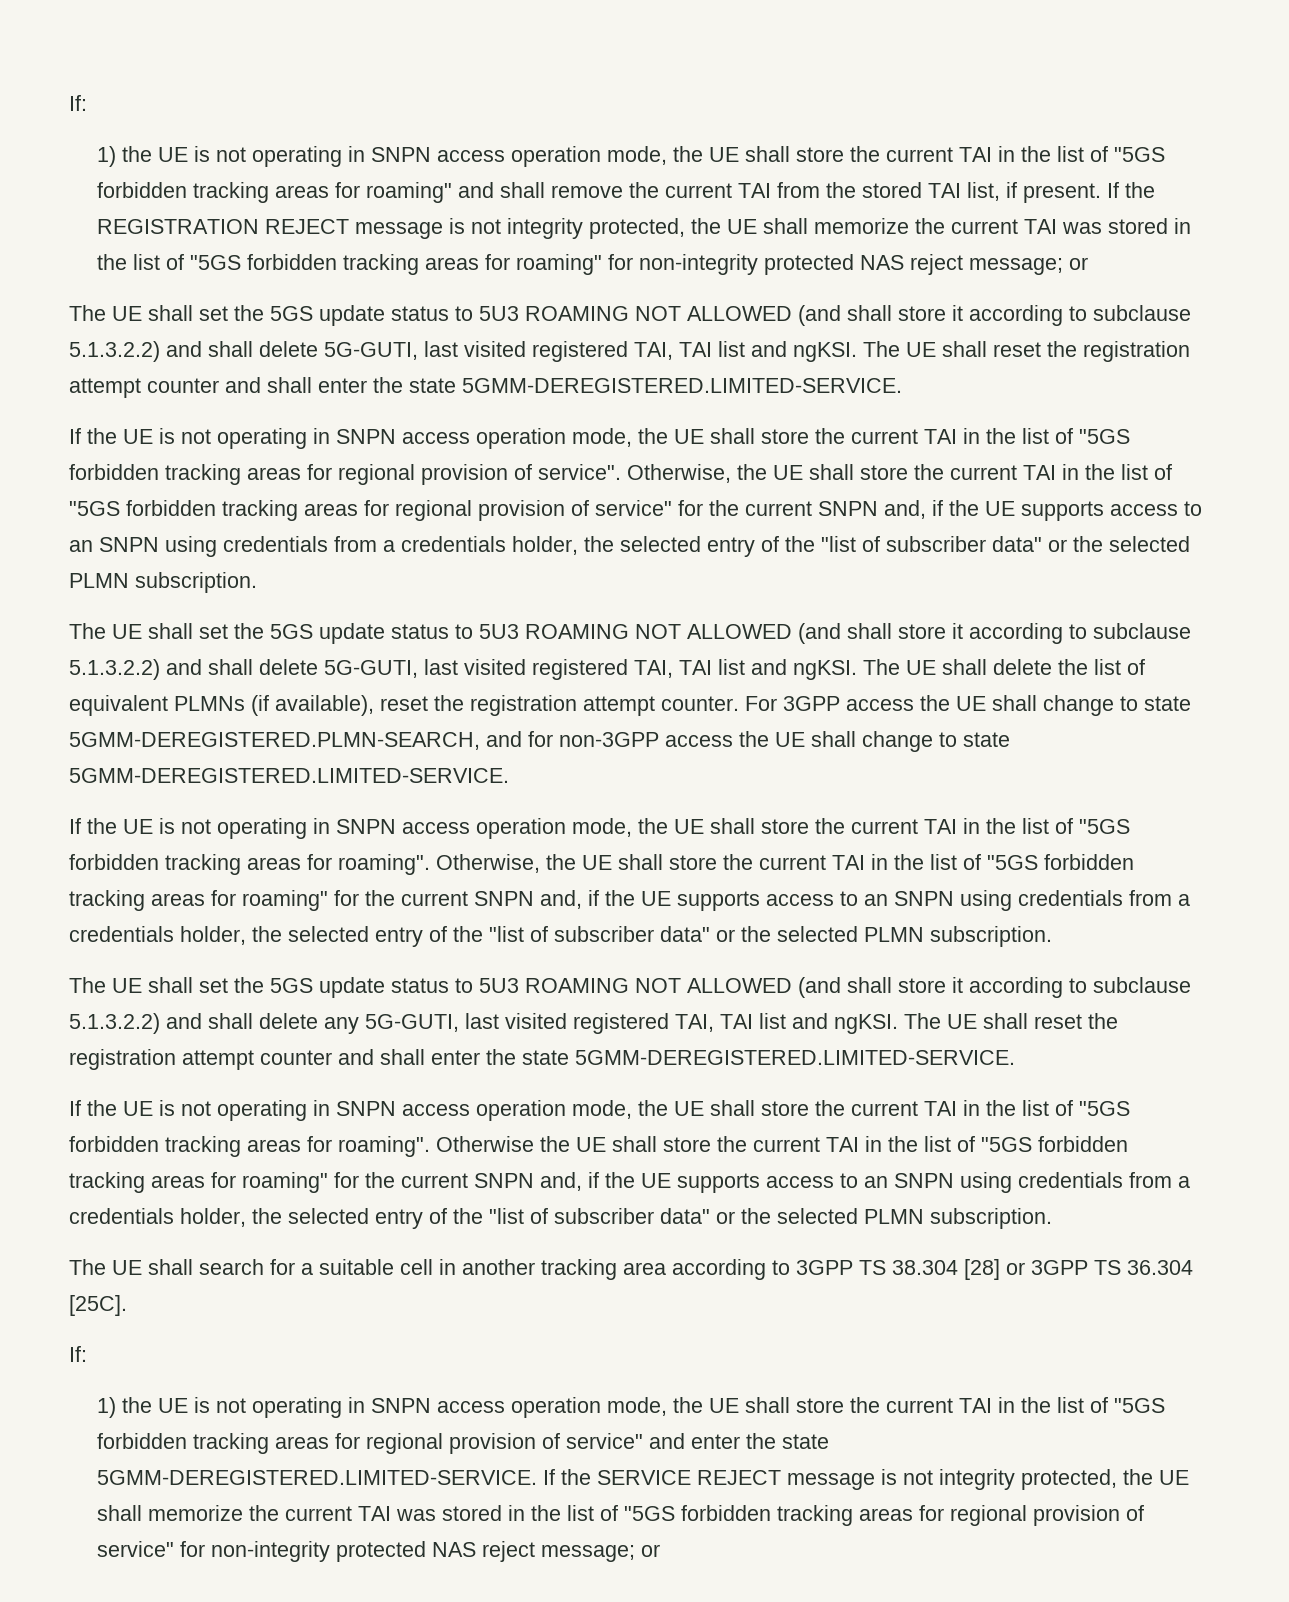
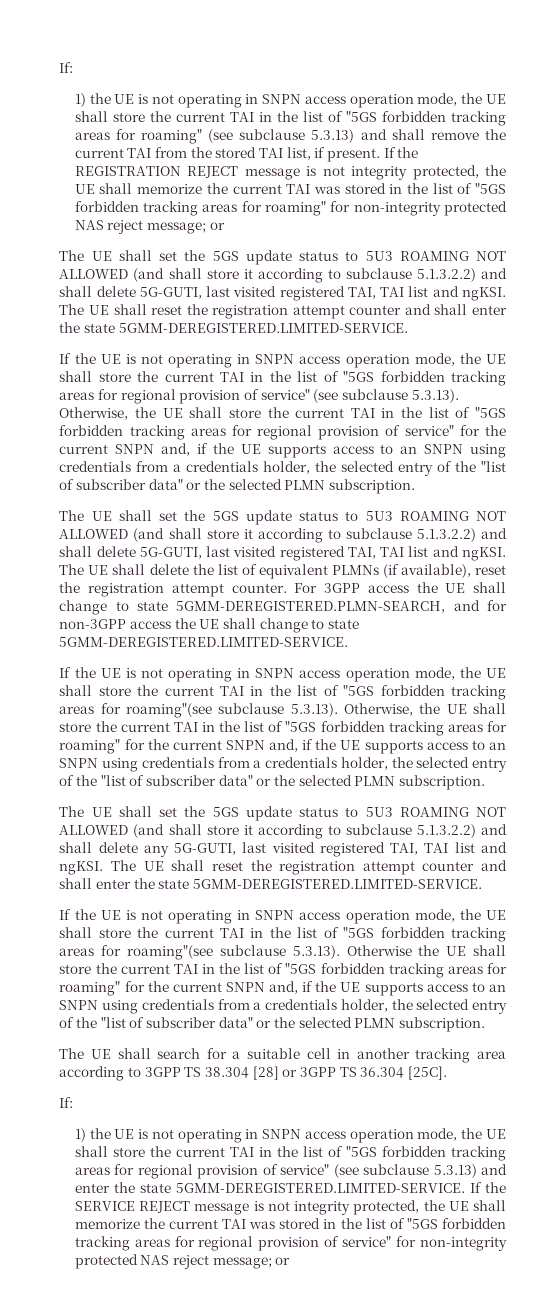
- 1) the UE is not operating in SNPN access operation mode, the UE shall store the current TAI in the list of "5GS forbidden tracking areas for roaming" and shall remove the current TAI from the stored TAI list, if present.
+ 1) the UE is not operating in SNPN access operation mode, the UE shall store the current TAI in the list of "5GS forbidden tracking areas for roaming" (see subclause 5.3.13) and shall remove the current TAI from the stored TAI list, if present.
- If the UE is not operating in SNPN access operation mode, the UE shall store the current TAI in the list of "5GS forbidden tracking areas for regional provision of service". Otherwise, the UE shall store the current TAI in the list of "5GS forbidden tracking areas for regional provision of service" for the current SNPN and, if the UE supports access to an SNPN using credentials from a credentials holder, the selected entry of the "list of subscriber data" or the selected PLMN subscription.
+ If the UE is not operating in SNPN access operation mode, the UE shall store the current TAI in the list of "5GS forbidden tracking areas for regional provision of service" (see subclause 5.3.13). Otherwise, the UE shall store the current TAI in the list of "5GS forbidden tracking areas for regional provision of service" for the current SNPN and, if the UE supports access to an SNPN using credentials from a credentials holder, the selected entry of the "list of subscriber data" or the selected PLMN subscription.
- If the UE is not operating in SNPN access operation mode, the UE shall store the current TAI in the list of "5GS forbidden tracking areas for roaming". Otherwise, the UE shall store the current TAI in the list of "5GS forbidden tracking areas for roaming" for the current SNPN and, if the UE supports access to an SNPN using credentials from a credentials holder, the selected entry of the "list of subscriber data" or the selected PLMN subscription.
+ If the UE is not operating in SNPN access operation mode, the UE shall store the current TAI in the list of "5GS forbidden tracking areas for roaming"(see subclause 5.3.13). Otherwise, the UE shall store the current TAI in the list of "5GS forbidden tracking areas for roaming" for the current SNPN and, if the UE supports access to an SNPN using credentials from a credentials holder, the selected entry of the "list of subscriber data" or the selected PLMN subscription.
- If the UE is not operating in SNPN access operation mode, the UE shall store the current TAI in the list of "5GS forbidden tracking areas for roaming". Otherwise the UE shall store the current TAI in the list of "5GS forbidden tracking areas for roaming" for the current SNPN and, if the UE supports access to an SNPN using credentials from a credentials holder, the selected entry of the "list of subscriber data" or the selected PLMN subscription.
+ If the UE is not operating in SNPN access operation mode, the UE shall store the current TAI in the list of "5GS forbidden tracking areas for roaming"(see subclause 5.3.13). Otherwise the UE shall store the current TAI in the list of "5GS forbidden tracking areas for roaming" for the current SNPN and, if the UE supports access to an SNPN using credentials from a credentials holder, the selected entry of the "list of subscriber data" or the selected PLMN subscription.
- 1) the UE is not operating in SNPN access operation mode, the UE shall store the current TAI in the list of "5GS forbidden tracking areas for regional provision of service" and enter the state 5GMM-DEREGISTERED.LIMITED-SERVICE. If the SERVICE REJECT message is not integrity protected, the UE shall memorize the current TAI was stored in the list of "5GS forbidden tracking areas for regional provision of service" for non-integrity protected NAS reject message;
+ 1) the UE is not operating in SNPN access operation mode, the UE shall store the current TAI in the list of "5GS forbidden tracking areas for regional provision of service" (see subclause 5.3.13) and enter the state 5GMM-DEREGISTERED.LIMITED-SERVICE. If the SERVICE REJECT message is not integrity protected, the UE shall memorize the current TAI was stored in the list of "5GS forbidden tracking areas for regional provision of service" for non-integrity protected NAS reject message;

